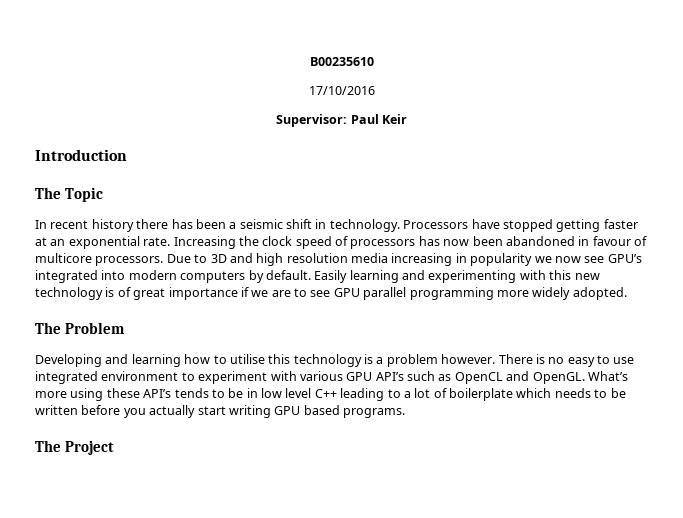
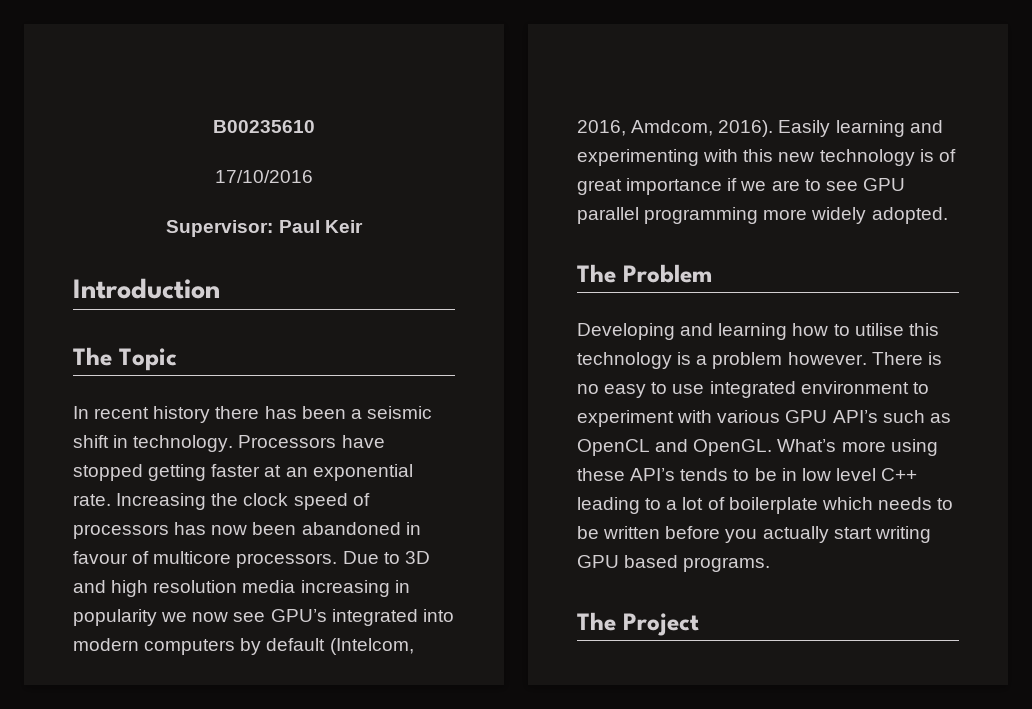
- Due to 3D and high resolution media increasing in popularity we now see GPU’s integrated into modern computers by default.
+ Due to 3D and high resolution media increasing in popularity we now see GPU’s integrated into modern computers by default (Intelcom, 2016, Amdcom, 2016).

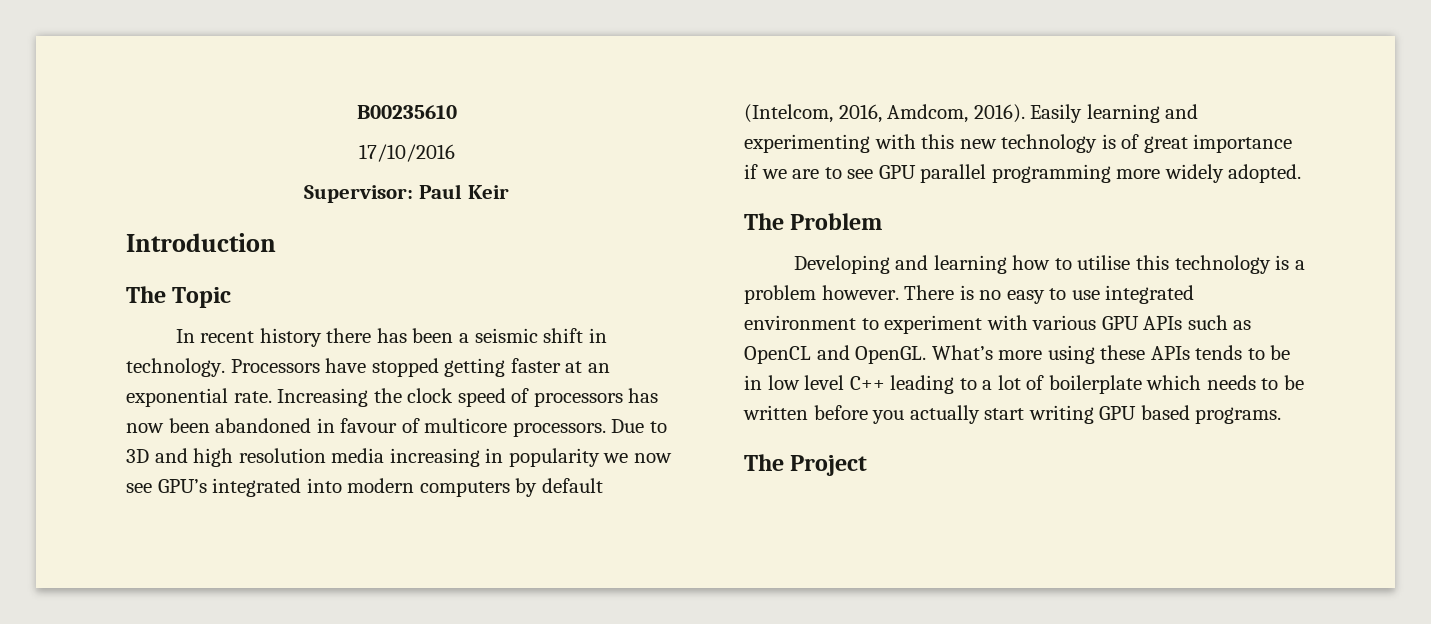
- There is no easy to use integrated environment to experiment with various GPU API’s such as OpenCL and OpenGL.
+ There is no easy to use integrated environment to experiment with various GPU APIs such as OpenCL and OpenGL.
- What’s more using these API’s tends to be in low level C++ leading to a lot of boilerplate which needs to be written before you actually start writing GPU based programs.
+ What’s more using these APIs tends to be in low level C++ leading to a lot of boilerplate which needs to be written before you actually start writing GPU based programs.

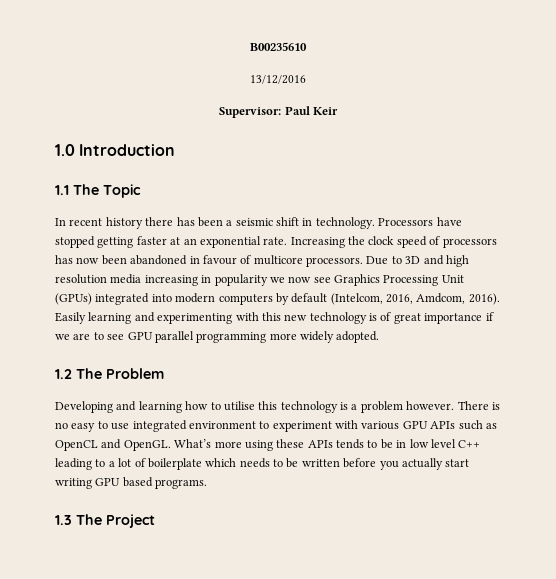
- 17/10/2016
+ 13/12/2016
- Introduction
+ 1.0 Introduction
- The Topic
+ 1.1 The Topic
- Due to 3D and high resolution media increasing in popularity we now see GPU’s integrated into modern computers by default (Intelcom, 2016, Amdcom, 2016).
+ Due to 3D and high resolution media increasing in popularity we now see Graphics Processing Unit (GPUs) integrated into modern computers by default (Intelcom, 2016, Amdcom, 2016).
- The Problem
+ 1.2 The Problem
- The Project
+ 1.3 The Project

